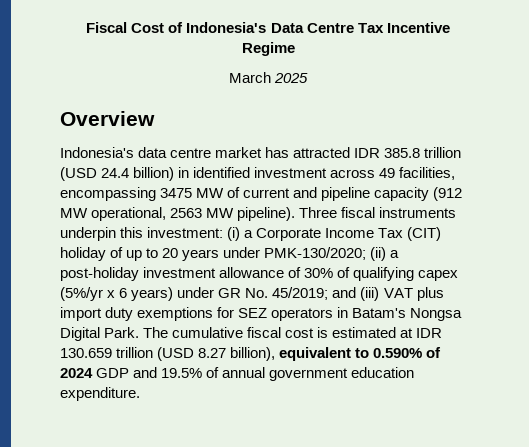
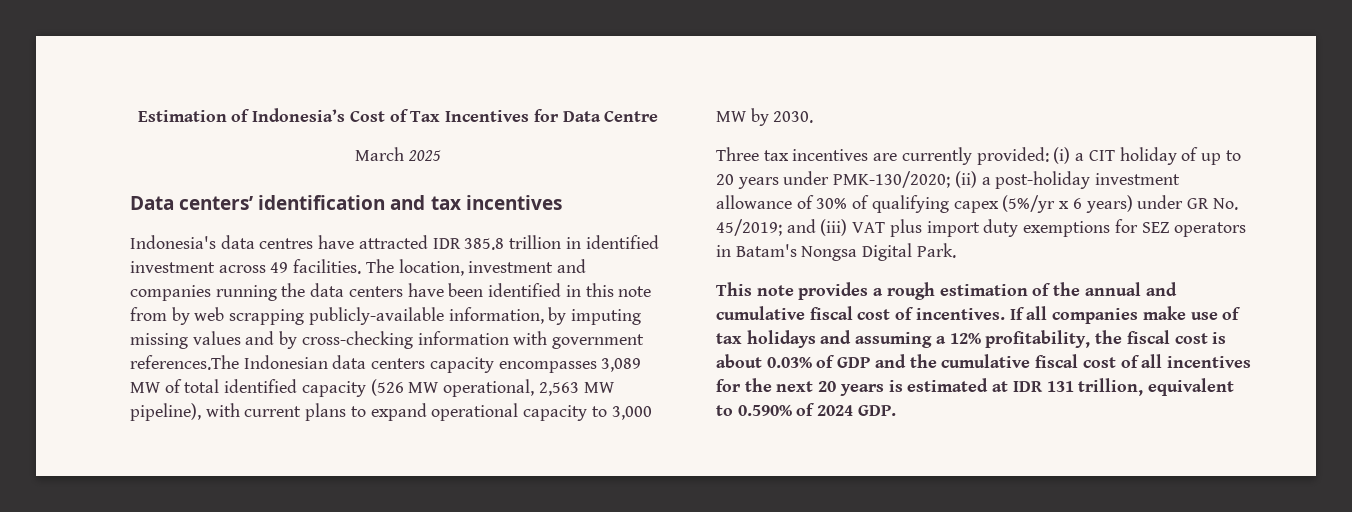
- Fiscal Cost of Indonesia's Data Centre Tax Incentive Regime
+ Estimation of Indonesia’s Cost of Tax Incentives for Data Centre
- Overview
+ Data centers’ identification and tax incentives
- Indonesia's data centre market has attracted IDR 385.8 trillion (USD 24.4 billion) in identified investment across 49 facilities, encompassing 3475 MW of current and pipeline capacity (912 MW operational, 2563 MW pipeline). Three fiscal instruments underpin this investment: (i) a Corporate Income Tax (CIT) holiday of up to 20 years under PMK-130/2020; (ii) a post-holiday investment allowance of 30% of qualifying capex (5%/yr x 6 years) under GR No. 45/2019; and (iii) VAT plus import duty exemptions for SEZ operators in Batam's Nongsa Digital Park. The cumulative fiscal cost is estimated at IDR 130.659 trillion (USD 8.27 billion), equivalent to 0.590% of 2024 GDP and 19.5% of annual government education expenditure.
+ Indonesia's data centres have attracted IDR 385.8 trillion in identified investment across 49 facilities. The location, investment and companies running the data centers have been identified in this note from by web scrapping publicly-available information, by imputing missing values and by cross-checking information with government references.The Indonesian data centers capacity encompasses 3,089 MW of total identified capacity (526 MW operational, 2,563 MW pipeline), with current plans to expand operational capacity to 3,000 MW by 2030.
+ Three tax incentives are currently provided: (i) a CIT holiday of up to 20 years under PMK-130/2020; (ii) a post-holiday investment allowance of 30% of qualifying capex (5%/yr x 6 years) under GR No. 45/2019; and (iii) VAT plus import duty exemptions for SEZ operators in Batam's Nongsa Digital Park.
+ This note provides a rough estimation of the annual and cumulative fiscal cost of incentives. If all companies make use of tax holidays and assuming a 12% profitability, the fiscal cost is about 0.03% of GDP and the cumulative fiscal cost of all incentives for the next 20 years is estimated at IDR 131 trillion, equivalent to 0.590% of 2024 GDP.

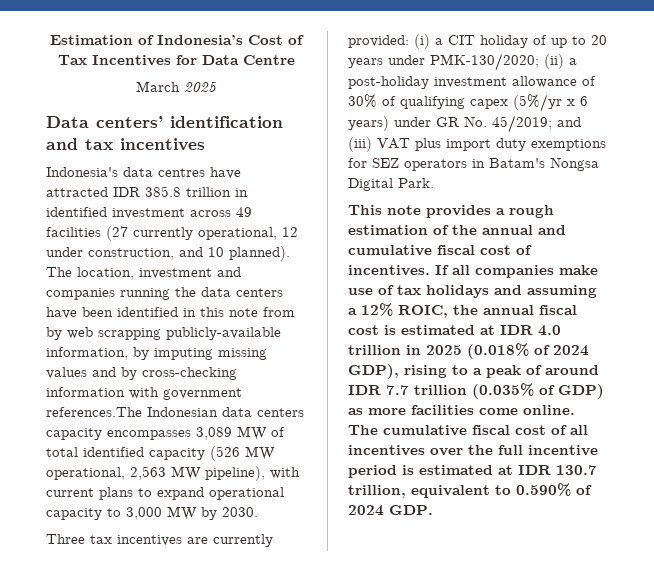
- Indonesia's data centres have attracted IDR 385.8 trillion in identified investment across 49 facilities.
+ Indonesia's data centres have attracted IDR 385.8 trillion in identified investment across 49 facilities (27 currently operational, 12 under construction, and 10 planned).
- If all companies make use of tax holidays and assuming a 12% profitability, the fiscal cost is about 0.03% of GDP and the cumulative fiscal cost of all incentives for the next 20 years is estimated at IDR 131 trillion, equivalent to 0.590% of 2024 GDP.
+ If all companies make use of tax holidays and assuming a 12% ROIC, the annual fiscal cost is estimated at IDR 4.0 trillion in 2025 (0.018% of 2024 GDP), rising to a peak of around IDR 7.7 trillion (0.035% of GDP) as more facilities come online. The cumulative fiscal cost of all incentives over the full incentive period is estimated at IDR 130.7 trillion, equivalent to 0.590% of 2024 GDP.

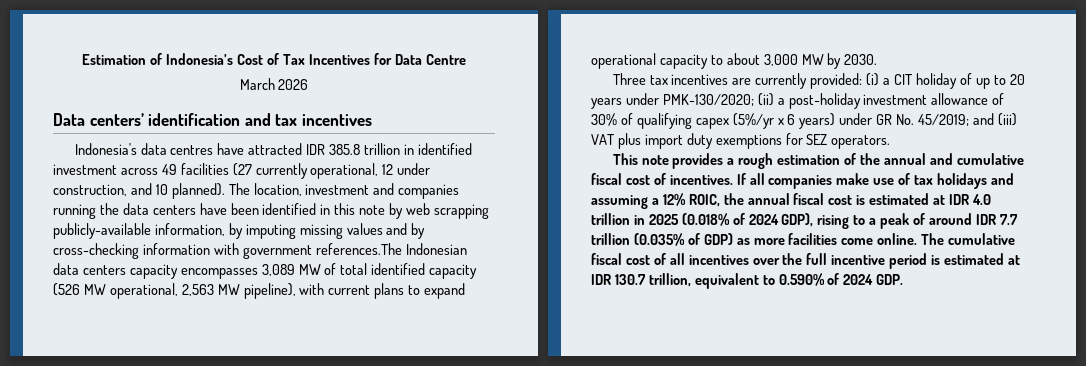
- March 2025
+ March 2026
- The location, investment and companies running the data centers have been identified in this note from by web scrapping publicly-available information, by imputing missing values and by cross-checking information with government references.The Indonesian data centers capacity encompasses 3,089 MW of total identified capacity (526 MW operational, 2,563 MW pipeline), with current plans to expand operational capacity to 3,000 MW by 2030.
+ The location, investment and companies running the data centers have been identified in this note by web scrapping publicly-available information, by imputing missing values and by cross-checking information with government references.The Indonesian data centers capacity encompasses 3,089 MW of total identified capacity (526 MW operational, 2,563 MW pipeline), with current plans to expand operational capacity to about 3,000 MW by 2030.
- Three tax incentives are currently provided: (i) a CIT holiday of up to 20 years under PMK-130/2020; (ii) a post-holiday investment allowance of 30% of qualifying capex (5%/yr x 6 years) under GR No. 45/2019; and (iii) VAT plus import duty exemptions for SEZ operators in Batam's Nongsa Digital Park.
+ Three tax incentives are currently provided: (i) a CIT holiday of up to 20 years under PMK-130/2020; (ii) a post-holiday investment allowance of 30% of qualifying capex (5%/yr x 6 years) under GR No. 45/2019; and (iii) VAT plus import duty exemptions for SEZ operators.

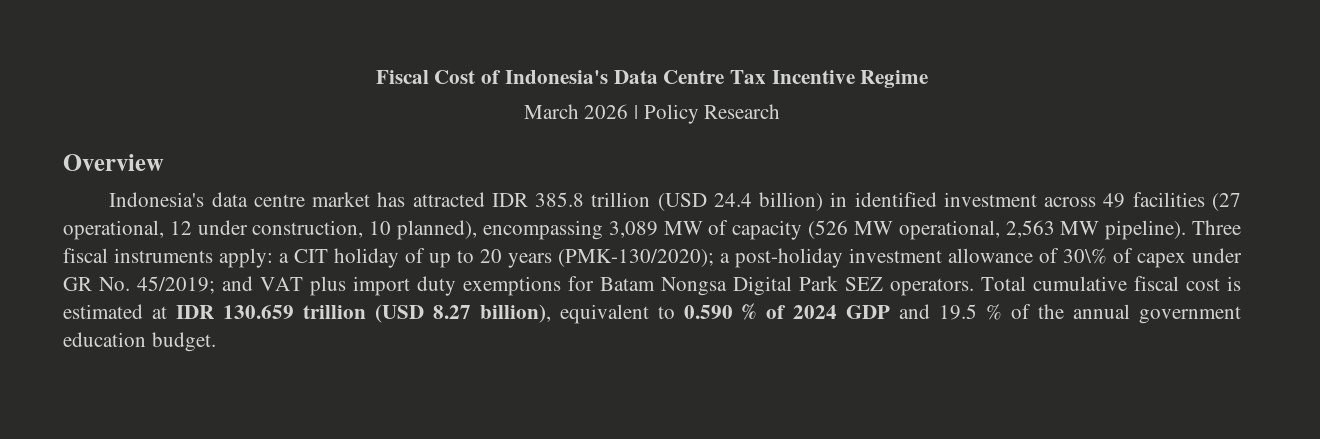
- Estimation of Indonesia’s Cost of Tax Incentives for Data Centre
+ Fiscal Cost of Indonesia's Data Centre Tax Incentive Regime
- March 2026
- Data centers’ identification and tax incentives
+ March 2026 | Policy Research
+ Overview
- Indonesia's data centres have attracted IDR 385.8 trillion in identified investment across 49 facilities (27 currently operational, 12 under construction, and 10 planned). The location, investment and companies running the data centers have been identified in this note by web scrapping publicly-available information, by imputing missing values and by cross-checking information with government references.The Indonesian data centers capacity encompasses 3,089 MW of total identified capacity (526 MW operational, 2,563 MW pipeline), with current plans to expand operational capacity to about 3,000 MW by 2030.
- Three tax incentives are currently provided: (i) a CIT holiday of up to 20 years under PMK-130/2020; (ii) a post-holiday investment allowance of 30% of qualifying capex (5%/yr x 6 years) under GR No. 45/2019; and (iii) VAT plus import duty exemptions for SEZ operators.
- This note provides a rough estimation of the annual and cumulative fiscal cost of incentives. If all companies make use of tax holidays and assuming a 12% ROIC, the annual fiscal cost is estimated at IDR 4.0 trillion in 2025 (0.018% of 2024 GDP), rising to a peak of around IDR 7.7 trillion (0.035% of GDP) as more facilities come online. The cumulative fiscal cost of all incentives over the full incentive period is estimated at IDR 130.7 trillion, equivalent to 0.590% of 2024 GDP.
+ Indonesia's data centre market has attracted IDR 385.8 trillion (USD 24.4 billion) in identified investment across 49 facilities (27 operational, 12 under construction, 10 planned), encompassing 3,089 MW of capacity (526 MW operational, 2,563 MW pipeline). Three fiscal instruments apply: a CIT holiday of up to 20 years (PMK-130/2020); a post-holiday investment allowance of 30\% of capex under GR No. 45/2019; and VAT plus import duty exemptions for Batam Nongsa Digital Park SEZ operators. Total cumulative fiscal cost is estimated at IDR 130.659 trillion (USD 8.27 billion), equivalent to 0.590 % of 2024 GDP and 19.5 % of the annual government education budget.

